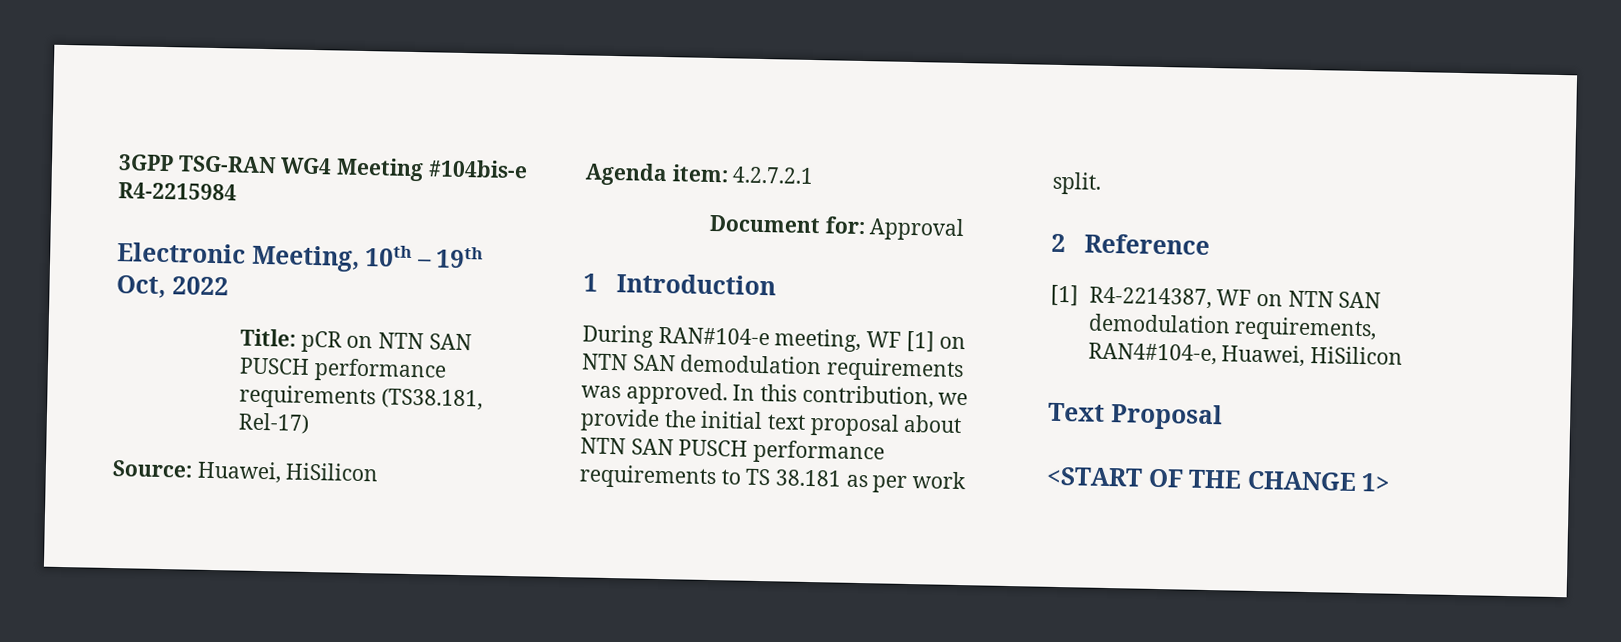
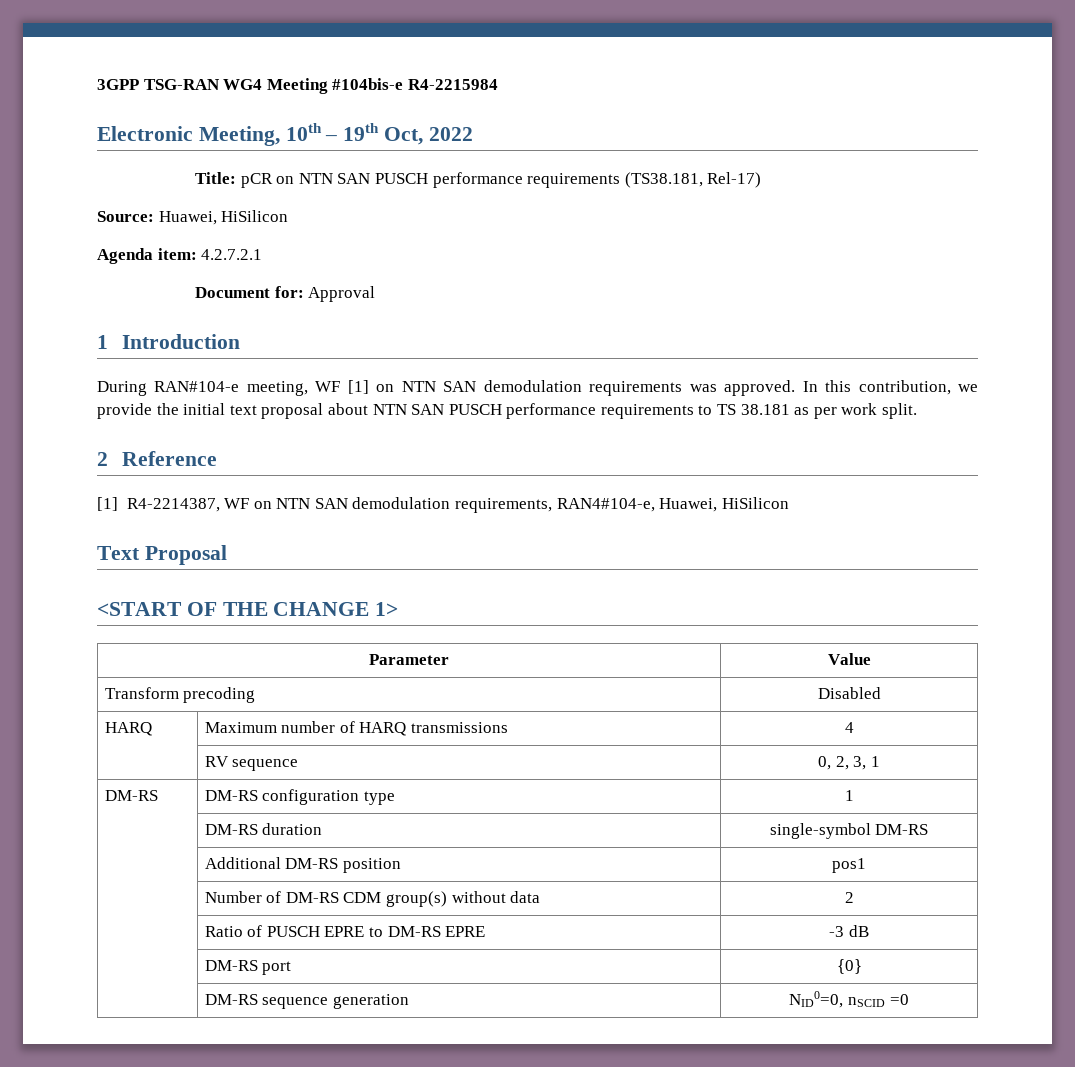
+ Parameter | Value
+ Transform precoding | Disabled
+ HARQ | Maximum number of HARQ transmissions | 4
+ | RV sequence | 0, 2, 3, 1
+ DM-RS | DM-RS configuration type | 1
+ | DM-RS duration | single-symbol DM-RS
+ | Additional DM-RS position | pos1
+ | Number of DM-RS CDM group(s) without data | 2
+ | Ratio of PUSCH EPRE to DM-RS EPRE | -3 dB
+ | DM-RS port | {0}
+ | DM-RS sequence generation | NID0=0, nSCID =0

